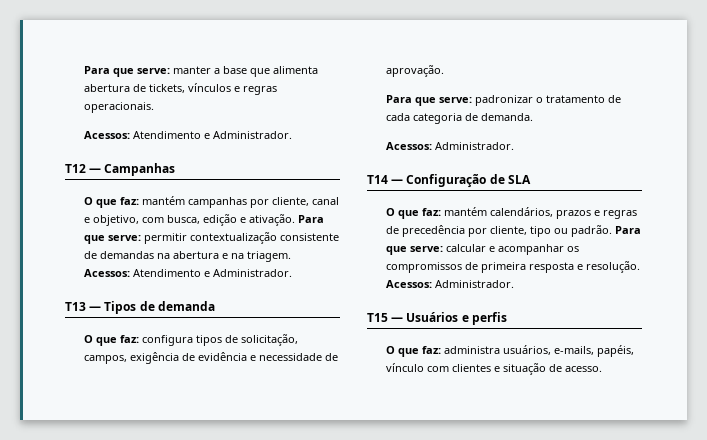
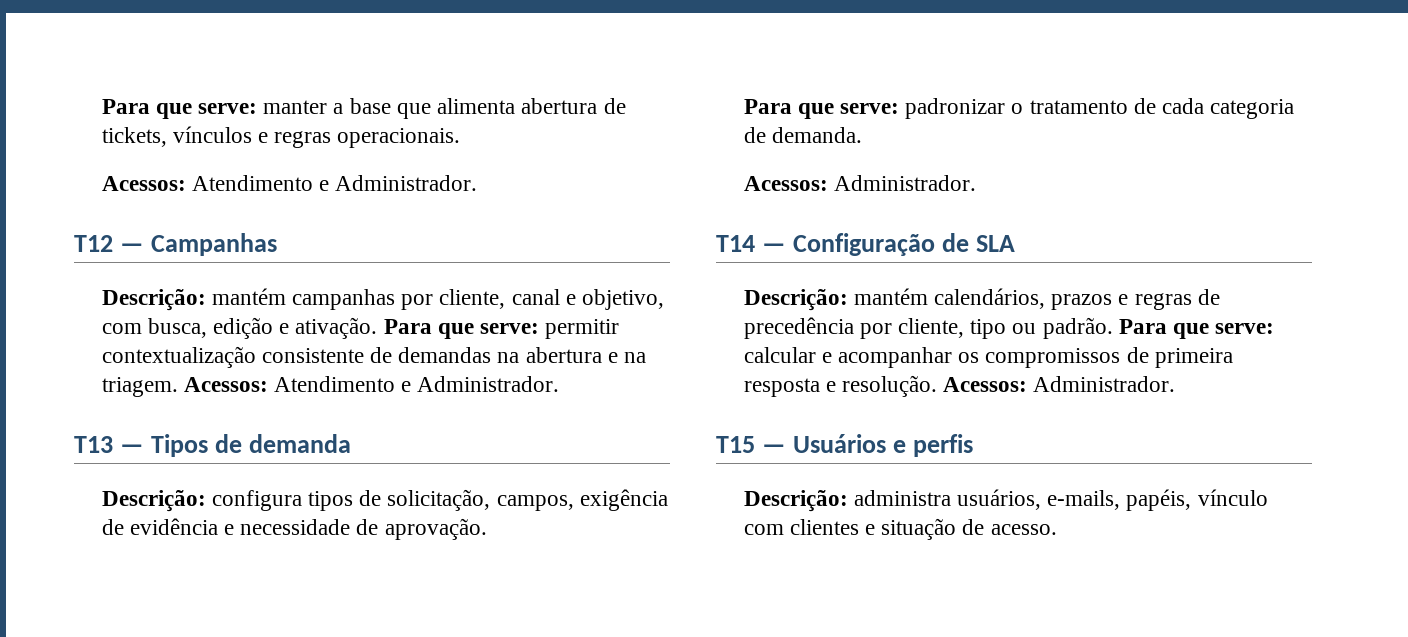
- O que faz: mantém campanhas por cliente, canal e objetivo, com busca, edição e ativação.
+ Descrição: mantém campanhas por cliente, canal e objetivo, com busca, edição e ativação.
- O que faz: configura tipos de solicitação, campos, exigência de evidência e necessidade de aprovação.
+ Descrição: configura tipos de solicitação, campos, exigência de evidência e necessidade de aprovação.
- O que faz: mantém calendários, prazos e regras de precedência por cliente, tipo ou padrão.
+ Descrição: mantém calendários, prazos e regras de precedência por cliente, tipo ou padrão.
- O que faz: administra usuários, e-mails, papéis, vínculo com clientes e situação de acesso.
+ Descrição: administra usuários, e-mails, papéis, vínculo com clientes e situação de acesso.

